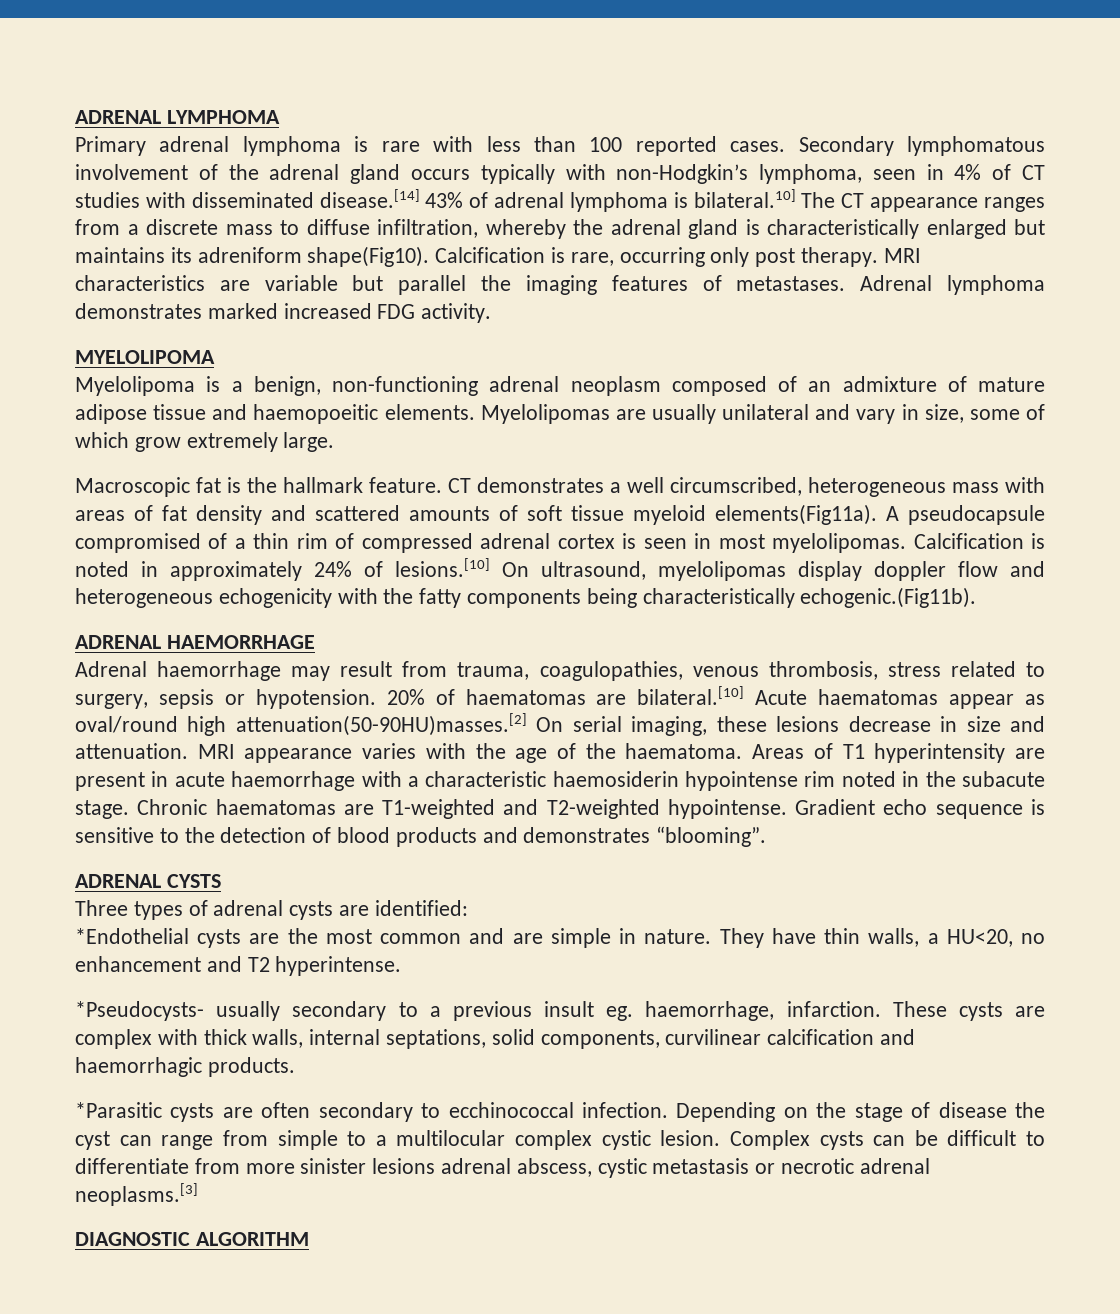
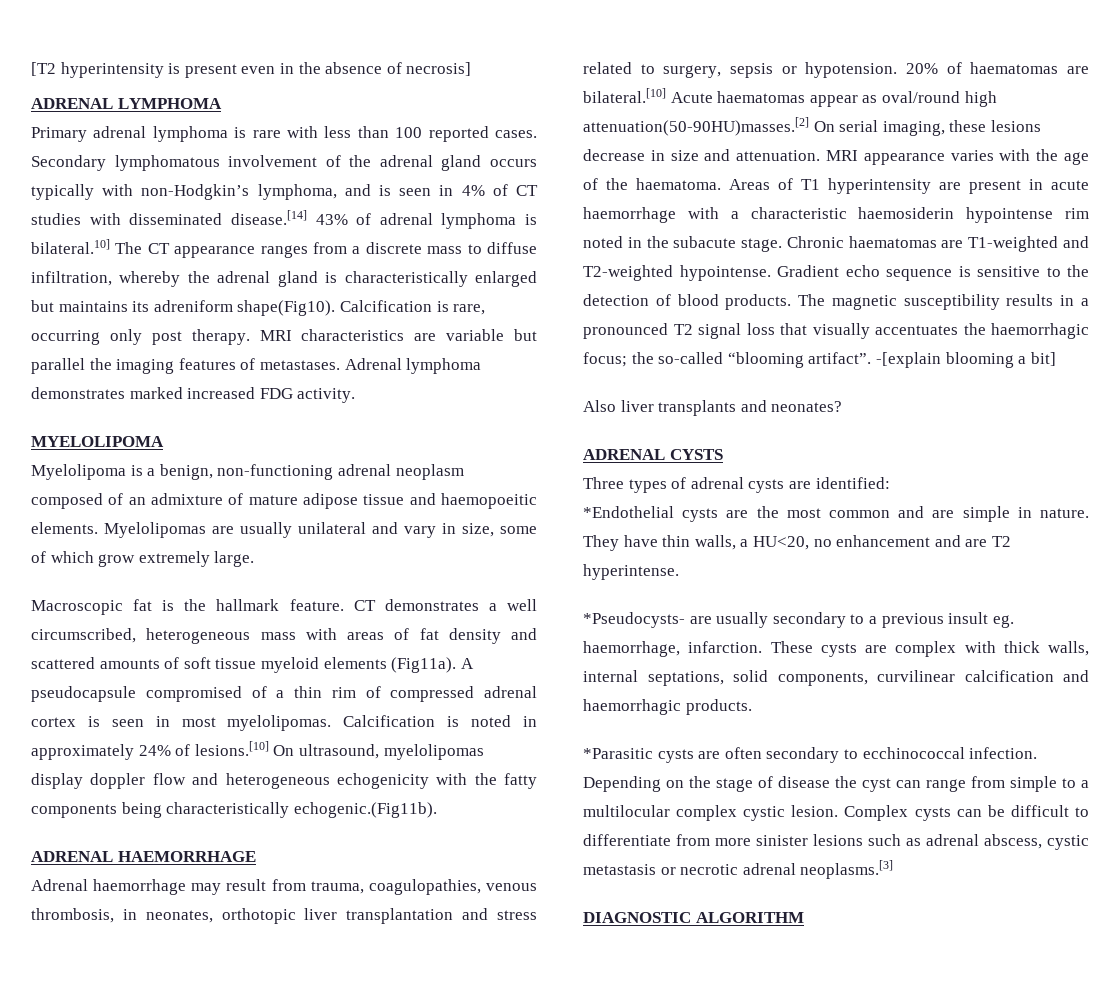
+ [T2 hyperintensity is present even in the absence of necrosis]
- Secondary lymphomatous involvement of the adrenal gland occurs typically with non-Hodgkin’s lymphoma, seen in 4% of CT studies with disseminated disease.[14] 43% of adrenal lymphoma is bilateral.10] The CT appearance ranges from a discrete mass to diffuse infiltration, whereby the adrenal gland is characteristically enlarged but maintains its adreniform shape(Fig10).
+ Secondary lymphomatous involvement of the adrenal gland occurs typically with non-Hodgkin’s lymphoma, and is seen in 4% of CT studies with disseminated disease.[14] 43% of adrenal lymphoma is bilateral.10] The CT appearance ranges from a discrete mass to diffuse infiltration, whereby the adrenal gland is characteristically enlarged but maintains its adreniform shape(Fig10).
- CT demonstrates a well circumscribed, heterogeneous mass with areas of fat density and scattered amounts of soft tissue myeloid elements(Fig11a).
+ CT demonstrates a well circumscribed, heterogeneous mass with areas of fat density and scattered amounts of soft tissue myeloid elements (Fig11a).
- Adrenal haemorrhage may result from trauma, coagulopathies, venous thrombosis, stress related to surgery, sepsis or hypotension.
+ Adrenal haemorrhage may result from trauma, coagulopathies, venous thrombosis, in neonates, orthotopic liver transplantation and stress related to surgery, sepsis or hypotension.
- Gradient echo sequence is sensitive to the detection of blood products and demonstrates “blooming”.
+ Gradient echo sequence is sensitive to the detection of blood products. The magnetic susceptibility results in a pronounced T2 signal loss that visually accentuates the haemorrhagic focus; the so-called “blooming artifact”. -[explain blooming a bit]
+ Also liver transplants and neonates?
- They have thin walls, a HU<20, no enhancement and T2 hyperintense.
+ They have thin walls, a HU<20, no enhancement and are T2 hyperintense.
- *Pseudocysts- usually secondary to a previous insult eg. haemorrhage, infarction.
+ *Pseudocysts- are usually secondary to a previous insult eg. haemorrhage, infarction.
- Complex cysts can be difficult to differentiate from more sinister lesions adrenal abscess, cystic metastasis or necrotic adrenal neoplasms.[3]
+ Complex cysts can be difficult to differentiate from more sinister lesions such as adrenal abscess, cystic metastasis or necrotic adrenal neoplasms.[3]

